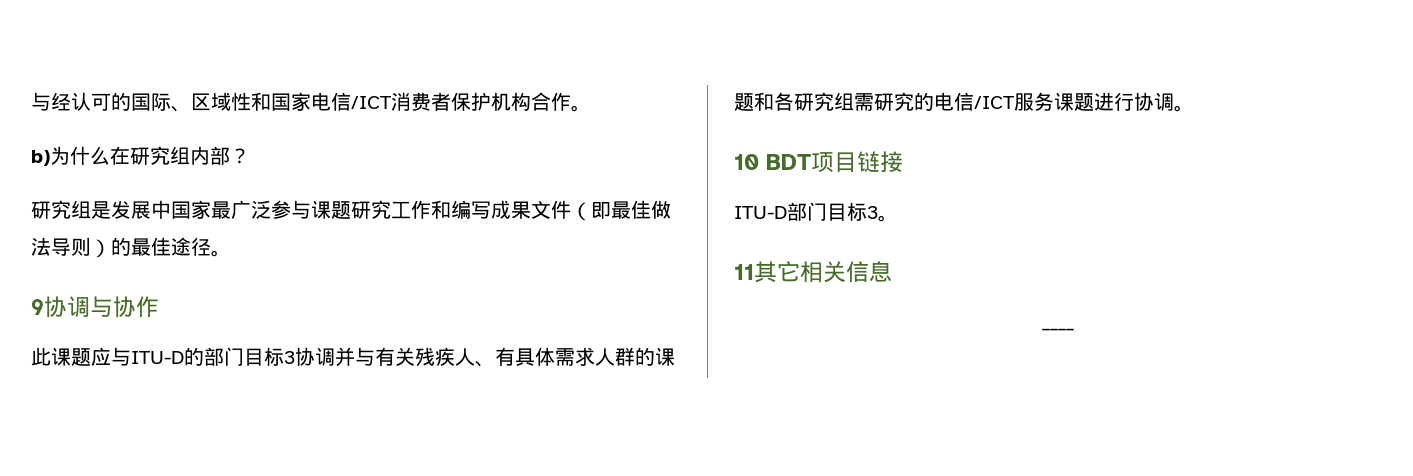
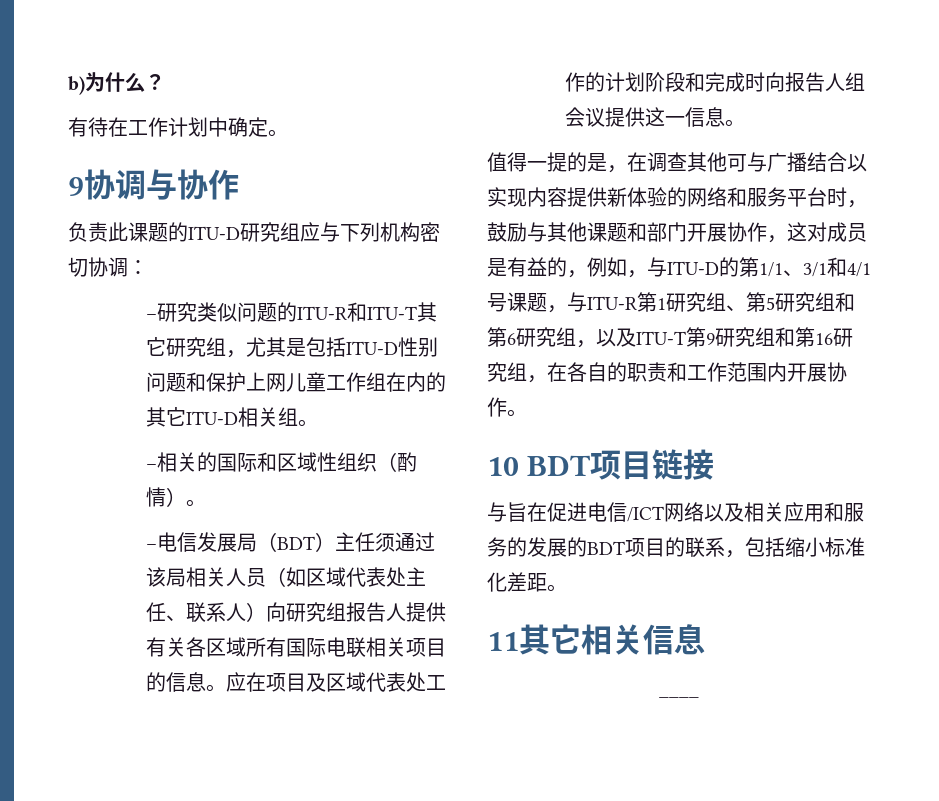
- 与经认可的国际、区域性和国家电信/ICT消费者保护机构合作。
- b)为什么在研究组内部？
- 研究组是发展中国家最广泛参与课题研究工作和编写成果文件（即最佳做法导则）的最佳途径。
+ b)为什么？
+ 有待在工作计划中确定。
  9协调与协作
- 此课题应与ITU-D的部门目标3协调并与有关残疾人、有具体需求人群的课题和各研究组需研究的电信/ICT服务课题进行协调。
+ 负责此课题的ITU-D研究组应与下列机构密切协调：
+ –研究类似问题的ITU-R和ITU-T其它研究组，尤其是包括ITU-D性别问题和保护上网儿童工作组在内的其它ITU-D相关组。
+ –相关的国际和区域性组织（酌情）。
+ –电信发展局（BDT）主任须通过该局相关人员（如区域代表处主任、联系人）向研究组报告人提供有关各区域所有国际电联相关项目的信息。应在项目及区域代表处工作的计划阶段和完成时向报告人组会议提供这一信息。
+ 值得一提的是，在调查其他可与广播结合以实现内容提供新体验的网络和服务平台时，鼓励与其他课题和部门开展协作，这对成员是有益的，例如，与ITU-D的第1/1、3/1和4/1号课题，与ITU-R第1研究组、第5研究组和第6研究组，以及ITU-T第9研究组和第16研究组，在各自的职责和工作范围内开展协作。
- ITU-D部门目标3。
+ 与旨在促进电信/ICT网络以及相关应用和服务的发展的BDT项目的联系，包括缩小标准化差距。

